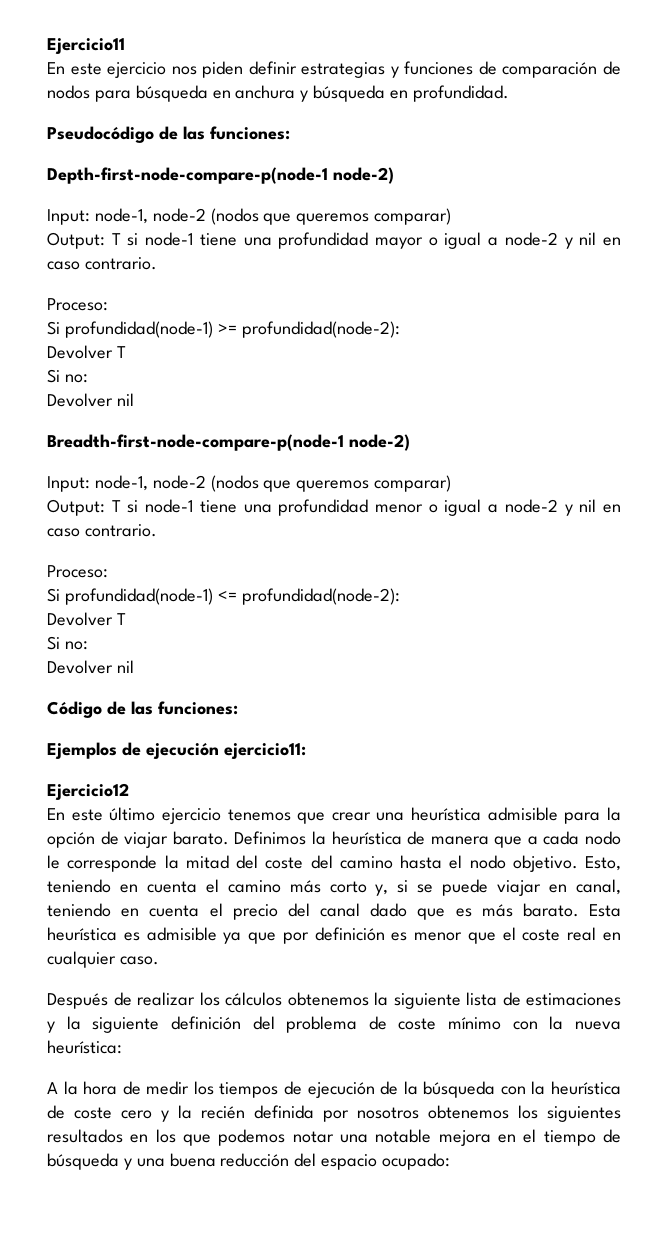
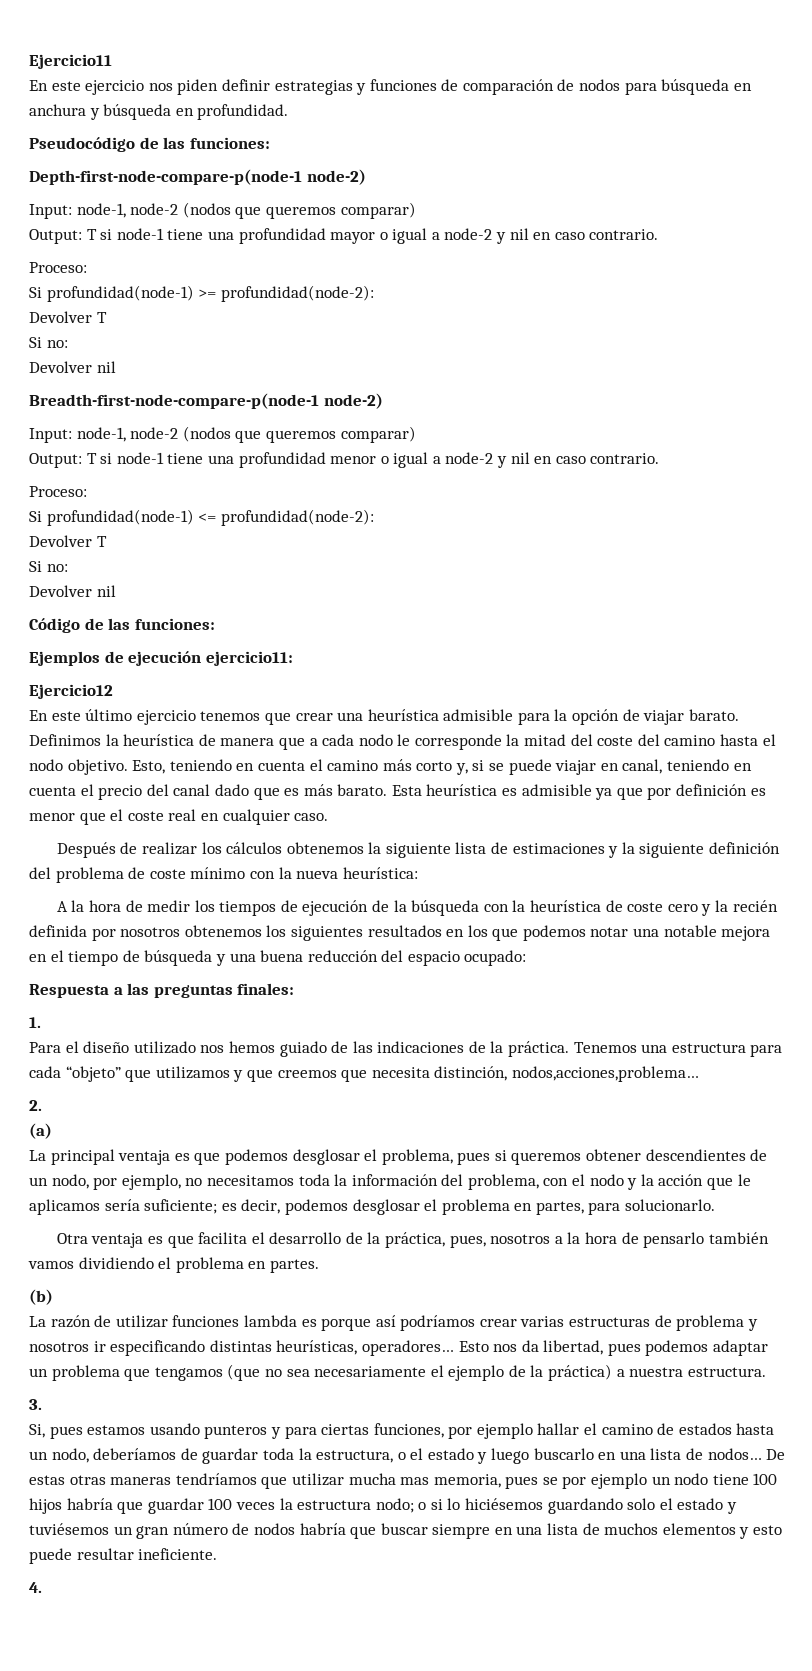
+ Respuesta a las preguntas finales:
+ 1.
+ Para el diseño utilizado nos hemos guiado de las indicaciones de la práctica. Tenemos una estructura para cada “objeto” que utilizamos y que creemos que necesita distinción, nodos,acciones,problema…
+ 2.
+ (a)
+ La principal ventaja es que podemos desglosar el problema, pues si queremos obtener descendientes de un nodo, por ejemplo, no necesitamos toda la información del problema, con el nodo y la acción que le aplicamos sería suficiente; es decir, podemos desglosar el problema en partes, para solucionarlo.
+ Otra ventaja es que facilita el desarrollo de la práctica, pues, nosotros a la hora de pensarlo también vamos dividiendo el problema en partes.
+ (b)
+ La razón de utilizar funciones lambda es porque así podríamos crear varias estructuras de problema y nosotros ir especificando distintas heurísticas, operadores… Esto nos da libertad, pues podemos adaptar un problema que tengamos (que no sea necesariamente el ejemplo de la práctica) a nuestra estructura.
+ 3.
+ Si, pues estamos usando punteros y para ciertas funciones, por ejemplo hallar el camino de estados hasta un nodo, deberíamos de guardar toda la estructura, o el estado y luego buscarlo en una lista de nodos… De estas otras maneras tendríamos que utilizar mucha mas memoria, pues se por ejemplo un nodo tiene 100 hijos habría que guardar 100 veces la estructura nodo; o si lo hiciésemos guardando solo el estado y tuviésemos un gran número de nodos habría que buscar siempre en una lista de muchos elementos y esto puede resultar ineficiente.
+ 4.

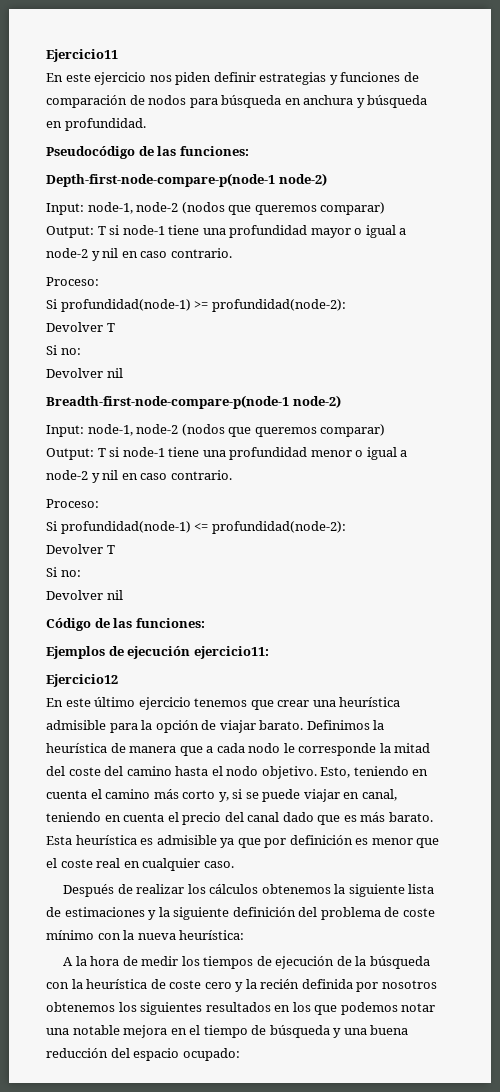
- Respuesta a las preguntas finales:
- 1.
- Para el diseño utilizado nos hemos guiado de las indicaciones de la práctica. Tenemos una estructura para cada “objeto” que utilizamos y que creemos que necesita distinción, nodos,acciones,problema…
- 2.
- (a)
- La principal ventaja es que podemos desglosar el problema, pues si queremos obtener descendientes de un nodo, por ejemplo, no necesitamos toda la información del problema, con el nodo y la acción que le aplicamos sería suficiente; es decir, podemos desglosar el problema en partes, para solucionarlo.
- Otra ventaja es que facilita el desarrollo de la práctica, pues, nosotros a la hora de pensarlo también vamos dividiendo el problema en partes.
- (b)
- La razón de utilizar funciones lambda es porque así podríamos crear varias estructuras de problema y nosotros ir especificando distintas heurísticas, operadores… Esto nos da libertad, pues podemos adaptar un problema que tengamos (que no sea necesariamente el ejemplo de la práctica) a nuestra estructura.
- 3.
- Si, pues estamos usando punteros y para ciertas funciones, por ejemplo hallar el camino de estados hasta un nodo, deberíamos de guardar toda la estructura, o el estado y luego buscarlo en una lista de nodos… De estas otras maneras tendríamos que utilizar mucha mas memoria, pues se por ejemplo un nodo tiene 100 hijos habría que guardar 100 veces la estructura nodo; o si lo hiciésemos guardando solo el estado y tuviésemos un gran número de nodos habría que buscar siempre en una lista de muchos elementos y esto puede resultar ineficiente.
- 4.

